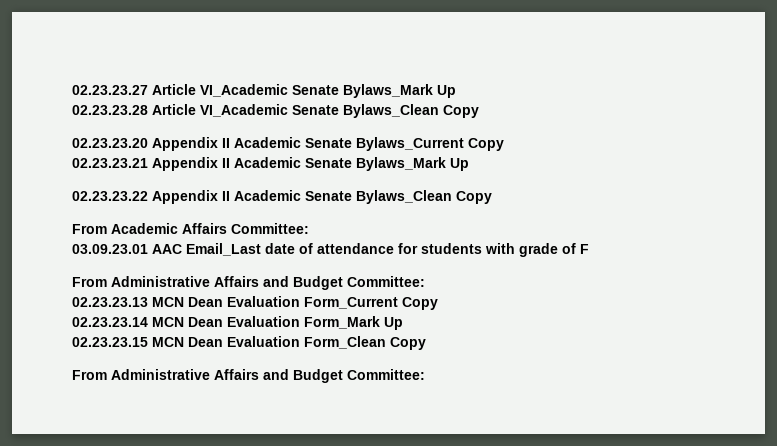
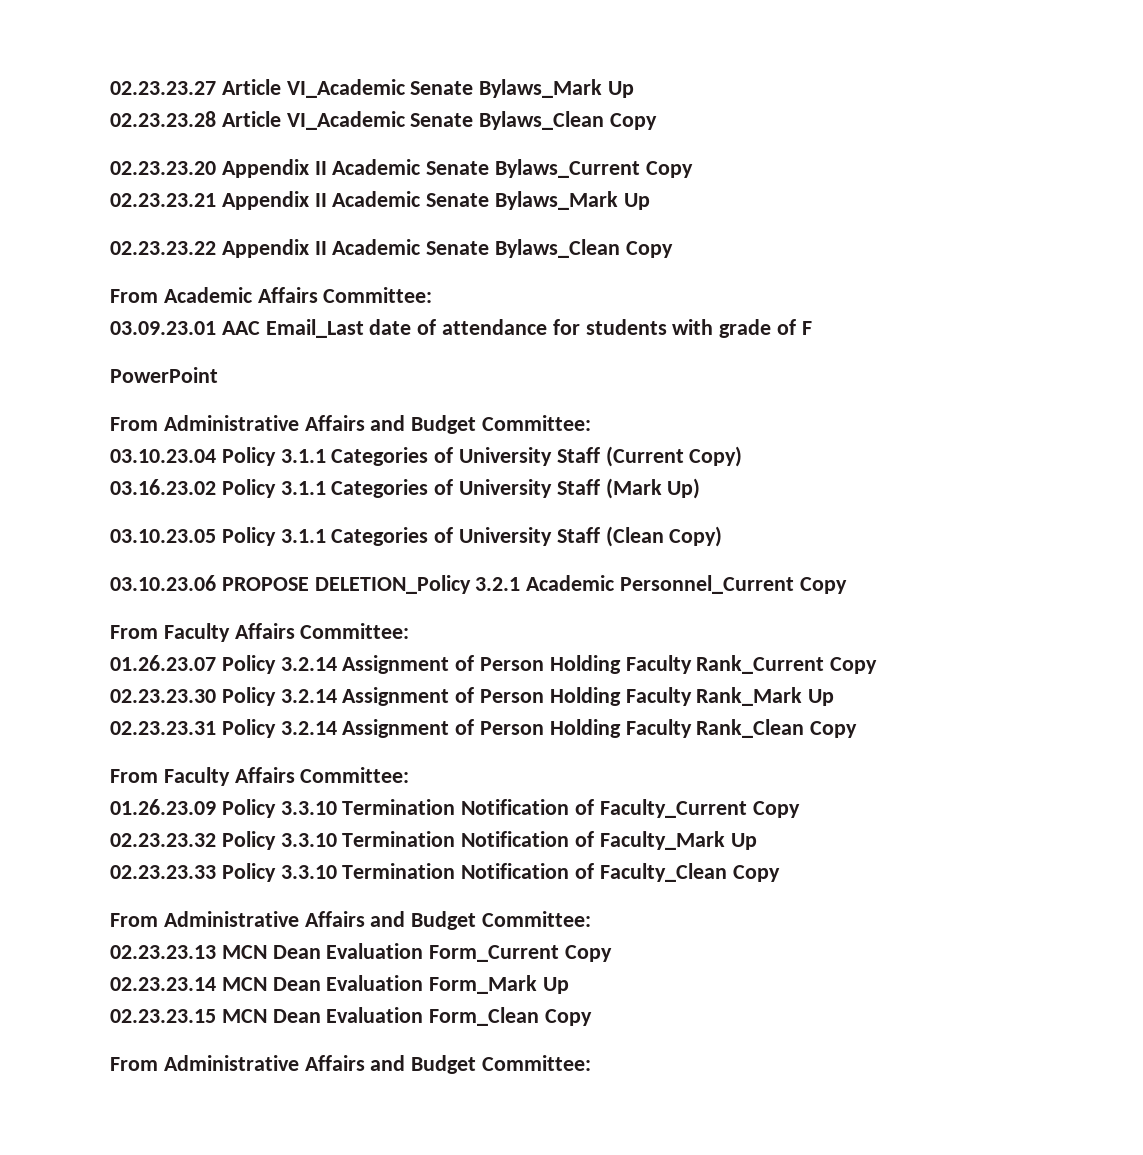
+ PowerPoint
+ From Administrative Affairs and Budget Committee:
+ 03.10.23.04 Policy 3.1.1 Categories of University Staff (Current Copy)
+ 03.16.23.02 Policy 3.1.1 Categories of University Staff (Mark Up)
+ 03.10.23.05 Policy 3.1.1 Categories of University Staff (Clean Copy)
+ 03.10.23.06 PROPOSE DELETION_Policy 3.2.1 Academic Personnel_Current Copy
+ From Faculty Affairs Committee:
+ 01.26.23.07 Policy 3.2.14 Assignment of Person Holding Faculty Rank_Current Copy
+ 02.23.23.30 Policy 3.2.14 Assignment of Person Holding Faculty Rank_Mark Up
+ 02.23.23.31 Policy 3.2.14 Assignment of Person Holding Faculty Rank_Clean Copy
+ From Faculty Affairs Committee:
+ 01.26.23.09 Policy 3.3.10 Termination Notification of Faculty_Current Copy
+ 02.23.23.32 Policy 3.3.10 Termination Notification of Faculty_Mark Up
+ 02.23.23.33 Policy 3.3.10 Termination Notification of Faculty_Clean Copy

